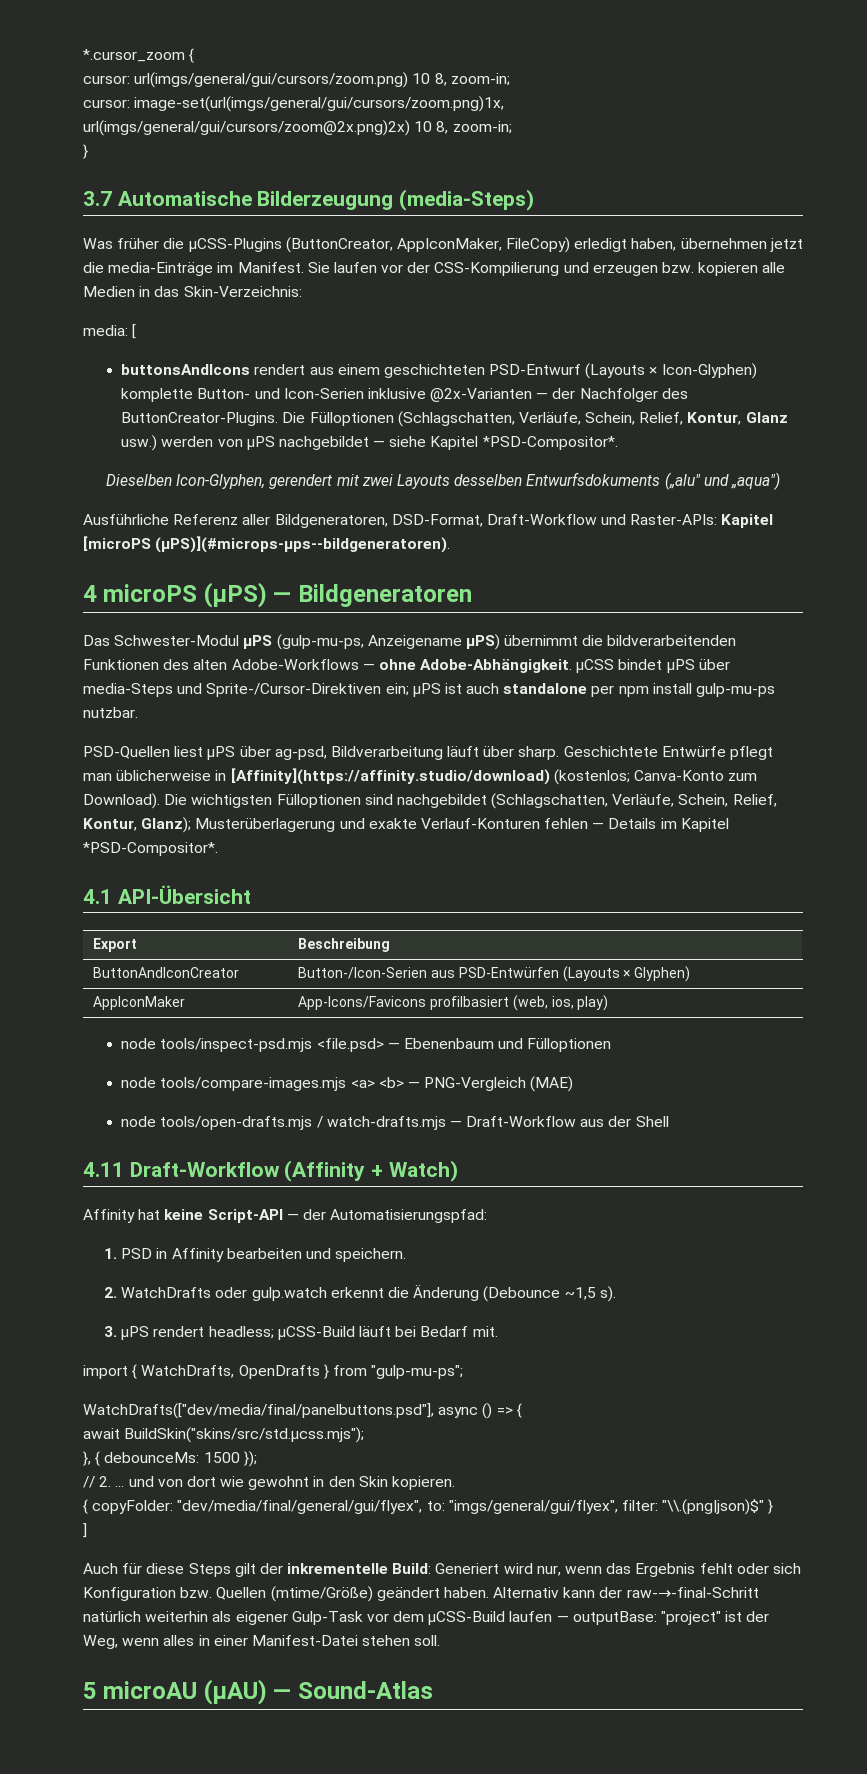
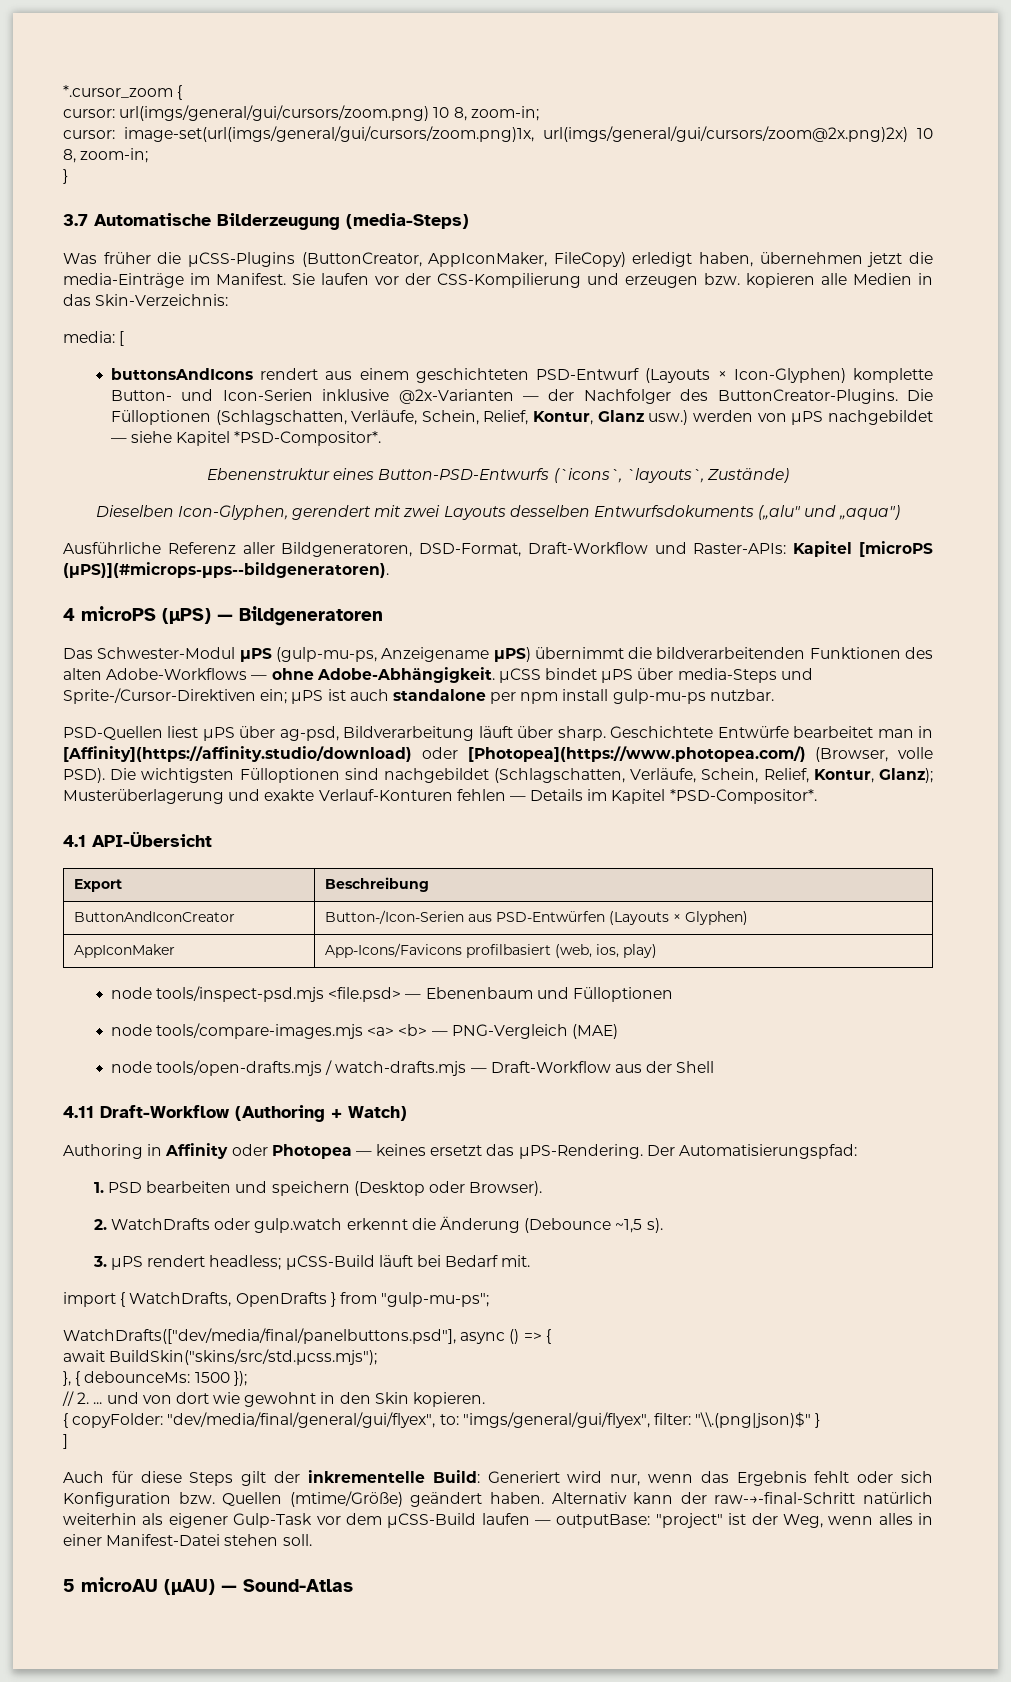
+ Ebenenstruktur eines Button-PSD-Entwurfs (`icons`, `layouts`, Zustände)
- Geschichtete Entwürfe pflegt man üblicherweise in [Affinity](https://affinity.studio/download) (kostenlos; Canva-Konto zum Download).
+ Geschichtete Entwürfe bearbeitet man in [Affinity](https://affinity.studio/download) oder [Photopea](https://www.photopea.com/) (Browser, volle PSD).
- 4.11 Draft-Workflow (Affinity + Watch)
+ 4.11 Draft-Workflow (Authoring + Watch)
- Affinity hat keine Script-API — der Automatisierungspfad:
- 1. PSD in Affinity bearbeiten und speichern.
+ Authoring in Affinity oder Photopea — keines ersetzt das µPS-Rendering. Der Automatisierungspfad:
+ 1. PSD bearbeiten und speichern (Desktop oder Browser).

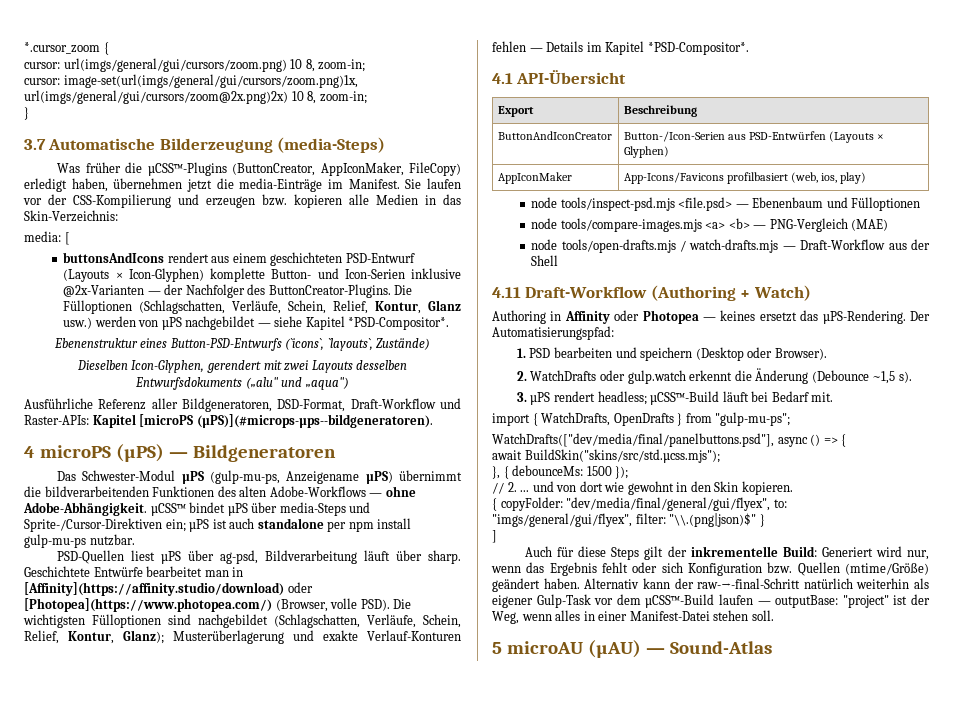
- Was früher die µCSS-Plugins (ButtonCreator, AppIconMaker, FileCopy) erledigt haben, übernehmen jetzt die media-Einträge im Manifest.
+ Was früher die µCSS™-Plugins (ButtonCreator, AppIconMaker, FileCopy) erledigt haben, übernehmen jetzt die media-Einträge im Manifest.
- Das Schwester-Modul µPS (gulp-mu-ps, Anzeigename µPS) übernimmt die bildverarbeitenden Funktionen des alten Adobe-Workflows — ohne Adobe-Abhängigkeit. µCSS bindet µPS über media-Steps und Sprite-/Cursor-Direktiven ein; µPS ist auch standalone per npm install gulp-mu-ps nutzbar.
+ Das Schwester-Modul µPS (gulp-mu-ps, Anzeigename µPS) übernimmt die bildverarbeitenden Funktionen des alten Adobe-Workflows — ohne Adobe-Abhängigkeit. µCSS™ bindet µPS über media-Steps und Sprite-/Cursor-Direktiven ein; µPS ist auch standalone per npm install gulp-mu-ps nutzbar.
- 3. µPS rendert headless; µCSS-Build läuft bei Bedarf mit.
+ 3. µPS rendert headless; µCSS™-Build läuft bei Bedarf mit.
- Alternativ kann der raw-→-final-Schritt natürlich weiterhin als eigener Gulp-Task vor dem µCSS-Build laufen — outputBase: "project" ist der Weg, wenn alles in einer Manifest-Datei stehen soll.
+ Alternativ kann der raw-→-final-Schritt natürlich weiterhin als eigener Gulp-Task vor dem µCSS™-Build laufen — outputBase: "project" ist der Weg, wenn alles in einer Manifest-Datei stehen soll.

